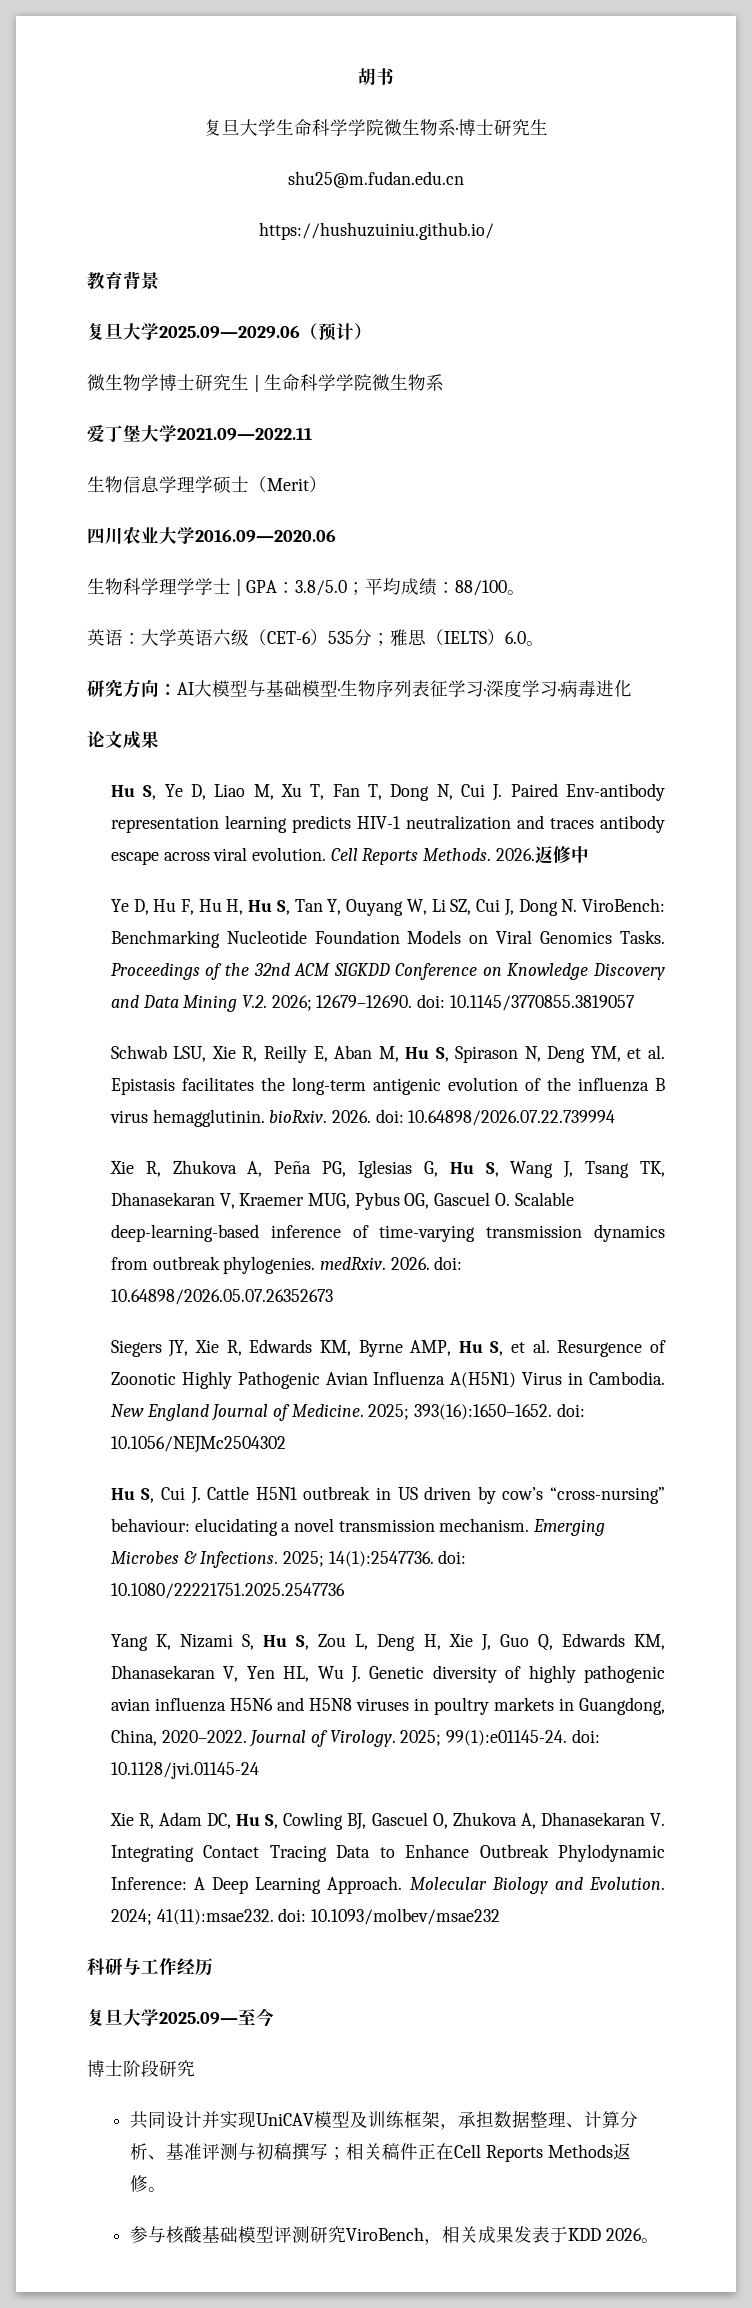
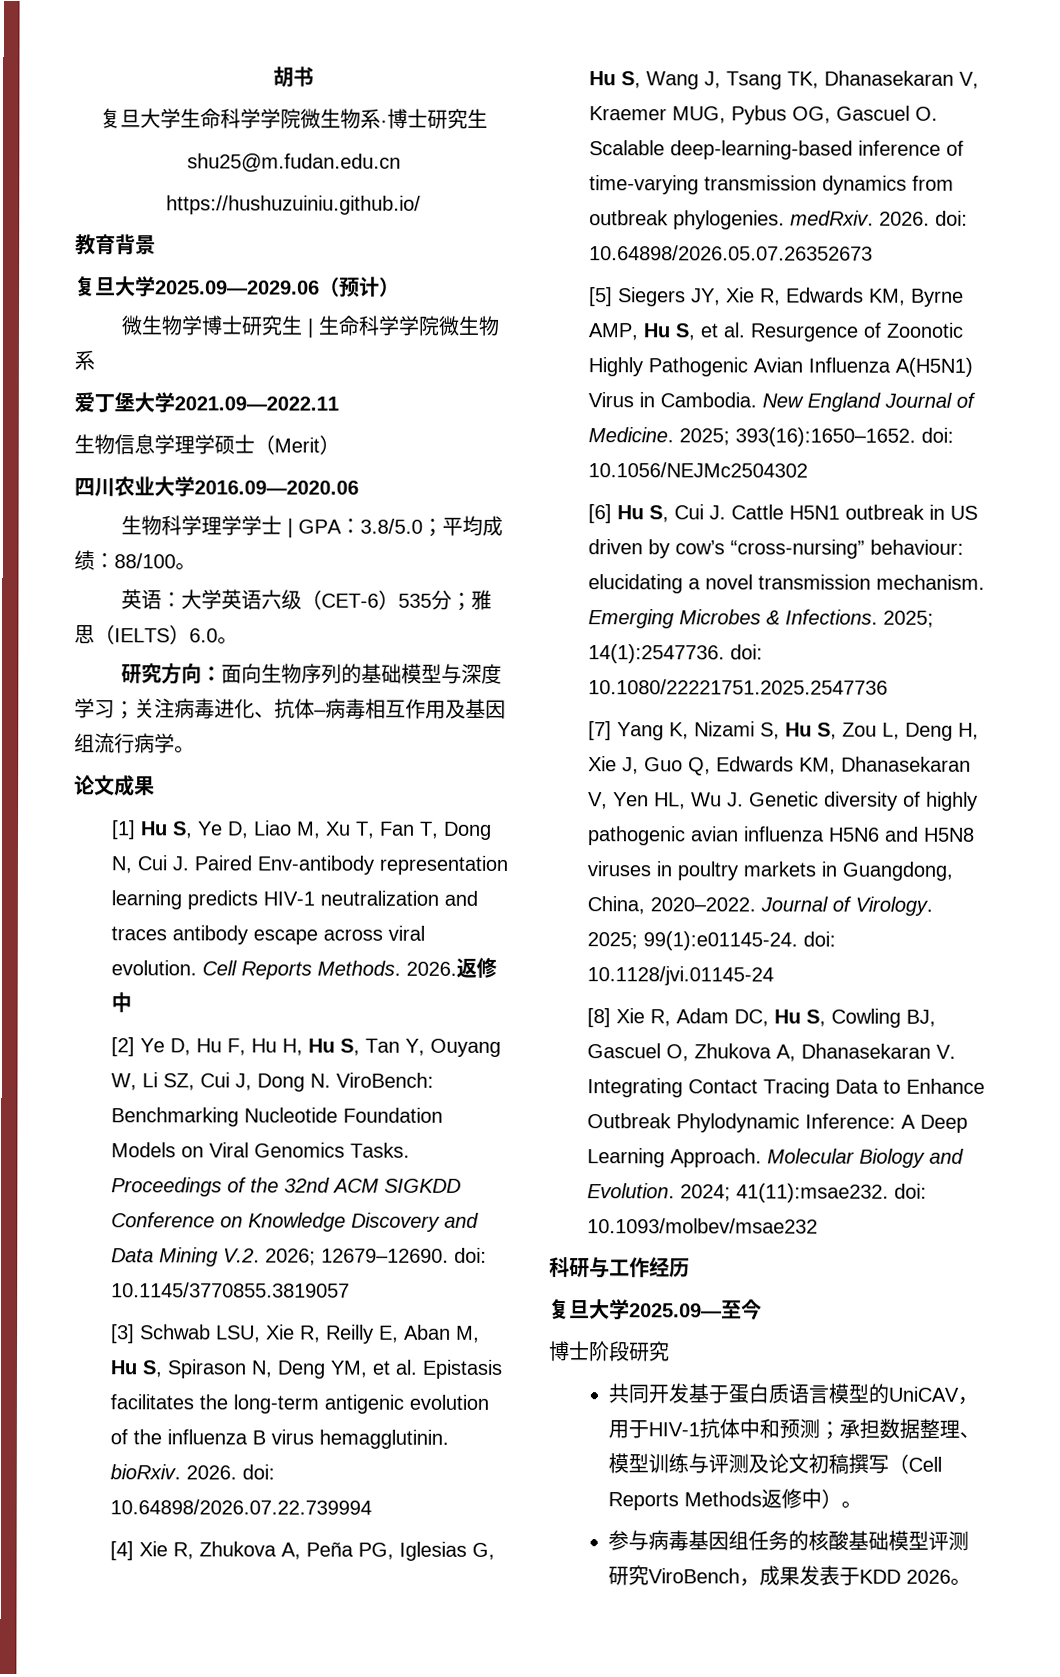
- 研究方向：AI大模型与基础模型·生物序列表征学习·深度学习·病毒进化
+ 研究方向：面向生物序列的基础模型与深度学习；关注病毒进化、抗体–病毒相互作用及基因组流行病学。
- Hu S, Ye D, Liao M, Xu T, Fan T, Dong N, Cui J. Paired Env-antibody representation learning predicts HIV-1 neutralization and traces antibody escape across viral evolution.
+ [1] Hu S, Ye D, Liao M, Xu T, Fan T, Dong N, Cui J. Paired Env-antibody representation learning predicts HIV-1 neutralization and traces antibody escape across viral evolution.
- Ye D, Hu F, Hu H, Hu S, Tan Y, Ouyang W, Li SZ, Cui J, Dong N. ViroBench: Benchmarking Nucleotide Foundation Models on Viral Genomics Tasks.
+ [2] Ye D, Hu F, Hu H, Hu S, Tan Y, Ouyang W, Li SZ, Cui J, Dong N. ViroBench: Benchmarking Nucleotide Foundation Models on Viral Genomics Tasks.
- Schwab LSU, Xie R, Reilly E, Aban M, Hu S, Spirason N, Deng YM, et al. Epistasis facilitates the long-term antigenic evolution of the influenza B virus hemagglutinin. bioRxiv.
+ [3] Schwab LSU, Xie R, Reilly E, Aban M, Hu S, Spirason N, Deng YM, et al. Epistasis facilitates the long-term antigenic evolution of the influenza B virus hemagglutinin. bioRxiv.
- Xie R, Zhukova A, Peña PG, Iglesias G, Hu S, Wang J, Tsang TK, Dhanasekaran V, Kraemer MUG, Pybus OG, Gascuel O. Scalable deep-learning-based inference of time-varying transmission dynamics from outbreak phylogenies. medRxiv.
+ [4] Xie R, Zhukova A, Peña PG, Iglesias G, Hu S, Wang J, Tsang TK, Dhanasekaran V, Kraemer MUG, Pybus OG, Gascuel O. Scalable deep-learning-based inference of time-varying transmission dynamics from outbreak phylogenies. medRxiv.
- Siegers JY, Xie R, Edwards KM, Byrne AMP, Hu S, et al. Resurgence of Zoonotic Highly Pathogenic Avian Influenza A(H5N1) Virus in Cambodia.
+ [5] Siegers JY, Xie R, Edwards KM, Byrne AMP, Hu S, et al. Resurgence of Zoonotic Highly Pathogenic Avian Influenza A(H5N1) Virus in Cambodia.
- Hu S, Cui J. Cattle H5N1 outbreak in US driven by cow’s “cross-nursing” behaviour: elucidating a novel transmission mechanism.
+ [6] Hu S, Cui J. Cattle H5N1 outbreak in US driven by cow’s “cross-nursing” behaviour: elucidating a novel transmission mechanism.
- Yang K, Nizami S, Hu S, Zou L, Deng H, Xie J, Guo Q, Edwards KM, Dhanasekaran V, Yen HL, Wu J. Genetic diversity of highly pathogenic avian influenza H5N6 and H5N8 viruses in poultry markets in Guangdong, China, 2020–2022.
+ [7] Yang K, Nizami S, Hu S, Zou L, Deng H, Xie J, Guo Q, Edwards KM, Dhanasekaran V, Yen HL, Wu J. Genetic diversity of highly pathogenic avian influenza H5N6 and H5N8 viruses in poultry markets in Guangdong, China, 2020–2022.
- Xie R, Adam DC, Hu S, Cowling BJ, Gascuel O, Zhukova A, Dhanasekaran V. Integrating Contact Tracing Data to Enhance Outbreak Phylodynamic Inference: A Deep Learning Approach.
+ [8] Xie R, Adam DC, Hu S, Cowling BJ, Gascuel O, Zhukova A, Dhanasekaran V. Integrating Contact Tracing Data to Enhance Outbreak Phylodynamic Inference: A Deep Learning Approach.
- 共同设计并实现UniCAV模型及训练框架，承担数据整理、计算分析、基准评测与初稿撰写；相关稿件正在Cell Reports Methods返修。
+ 共同开发基于蛋白质语言模型的UniCAV，用于HIV-1抗体中和预测；承担数据整理、模型训练与评测及论文初稿撰写（Cell Reports Methods返修中）。
- 参与核酸基础模型评测研究ViroBench，相关成果发表于KDD 2026。
+ 参与病毒基因组任务的核酸基础模型评测研究ViroBench，成果发表于KDD 2026。

